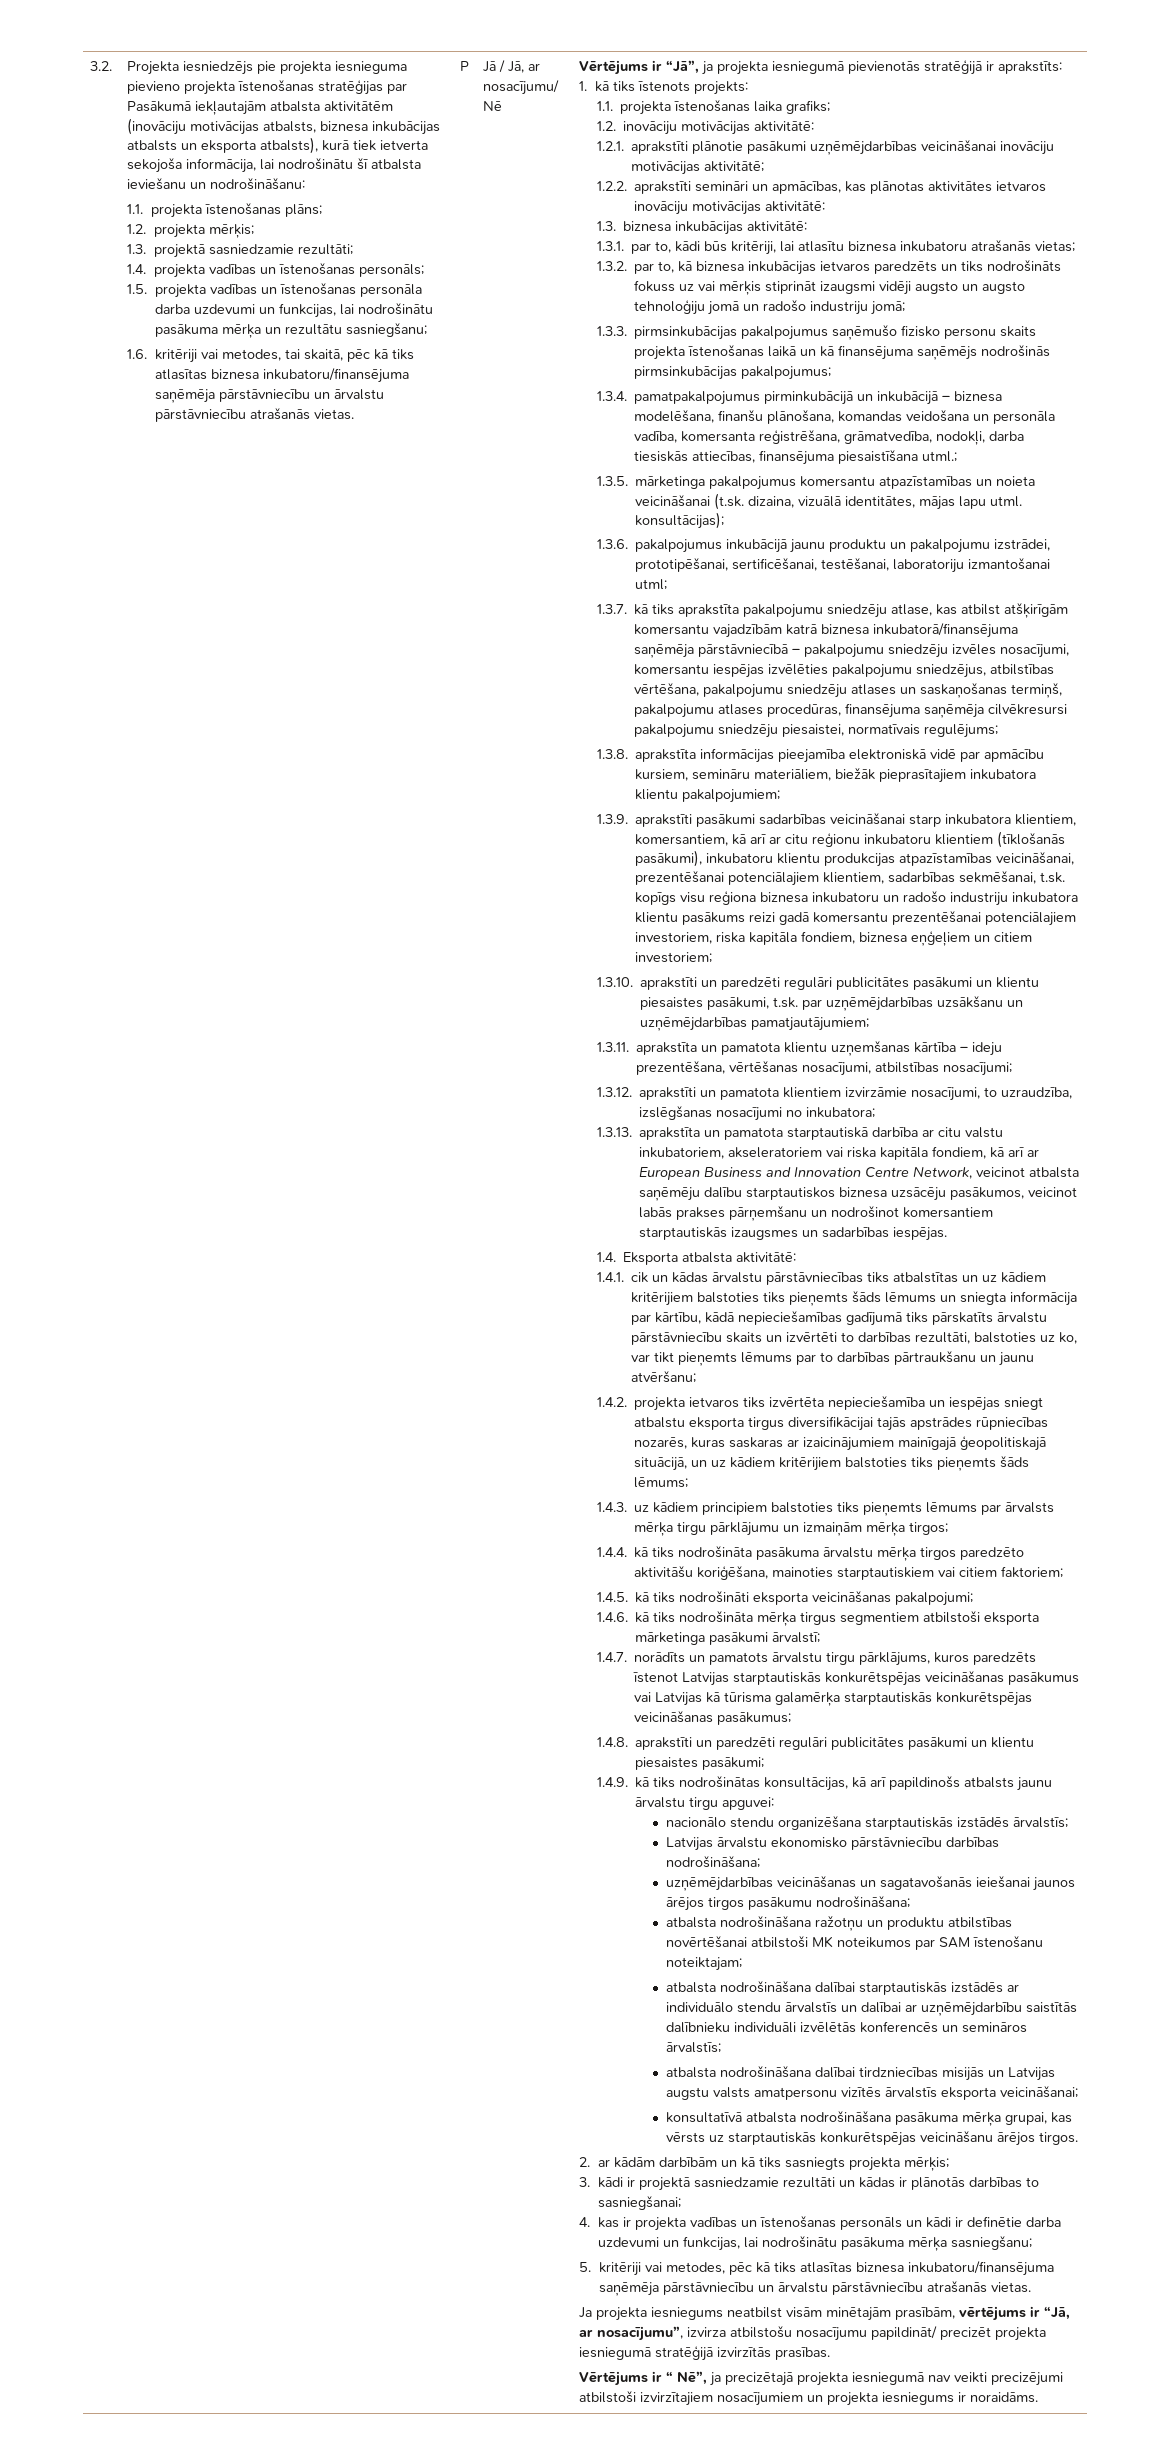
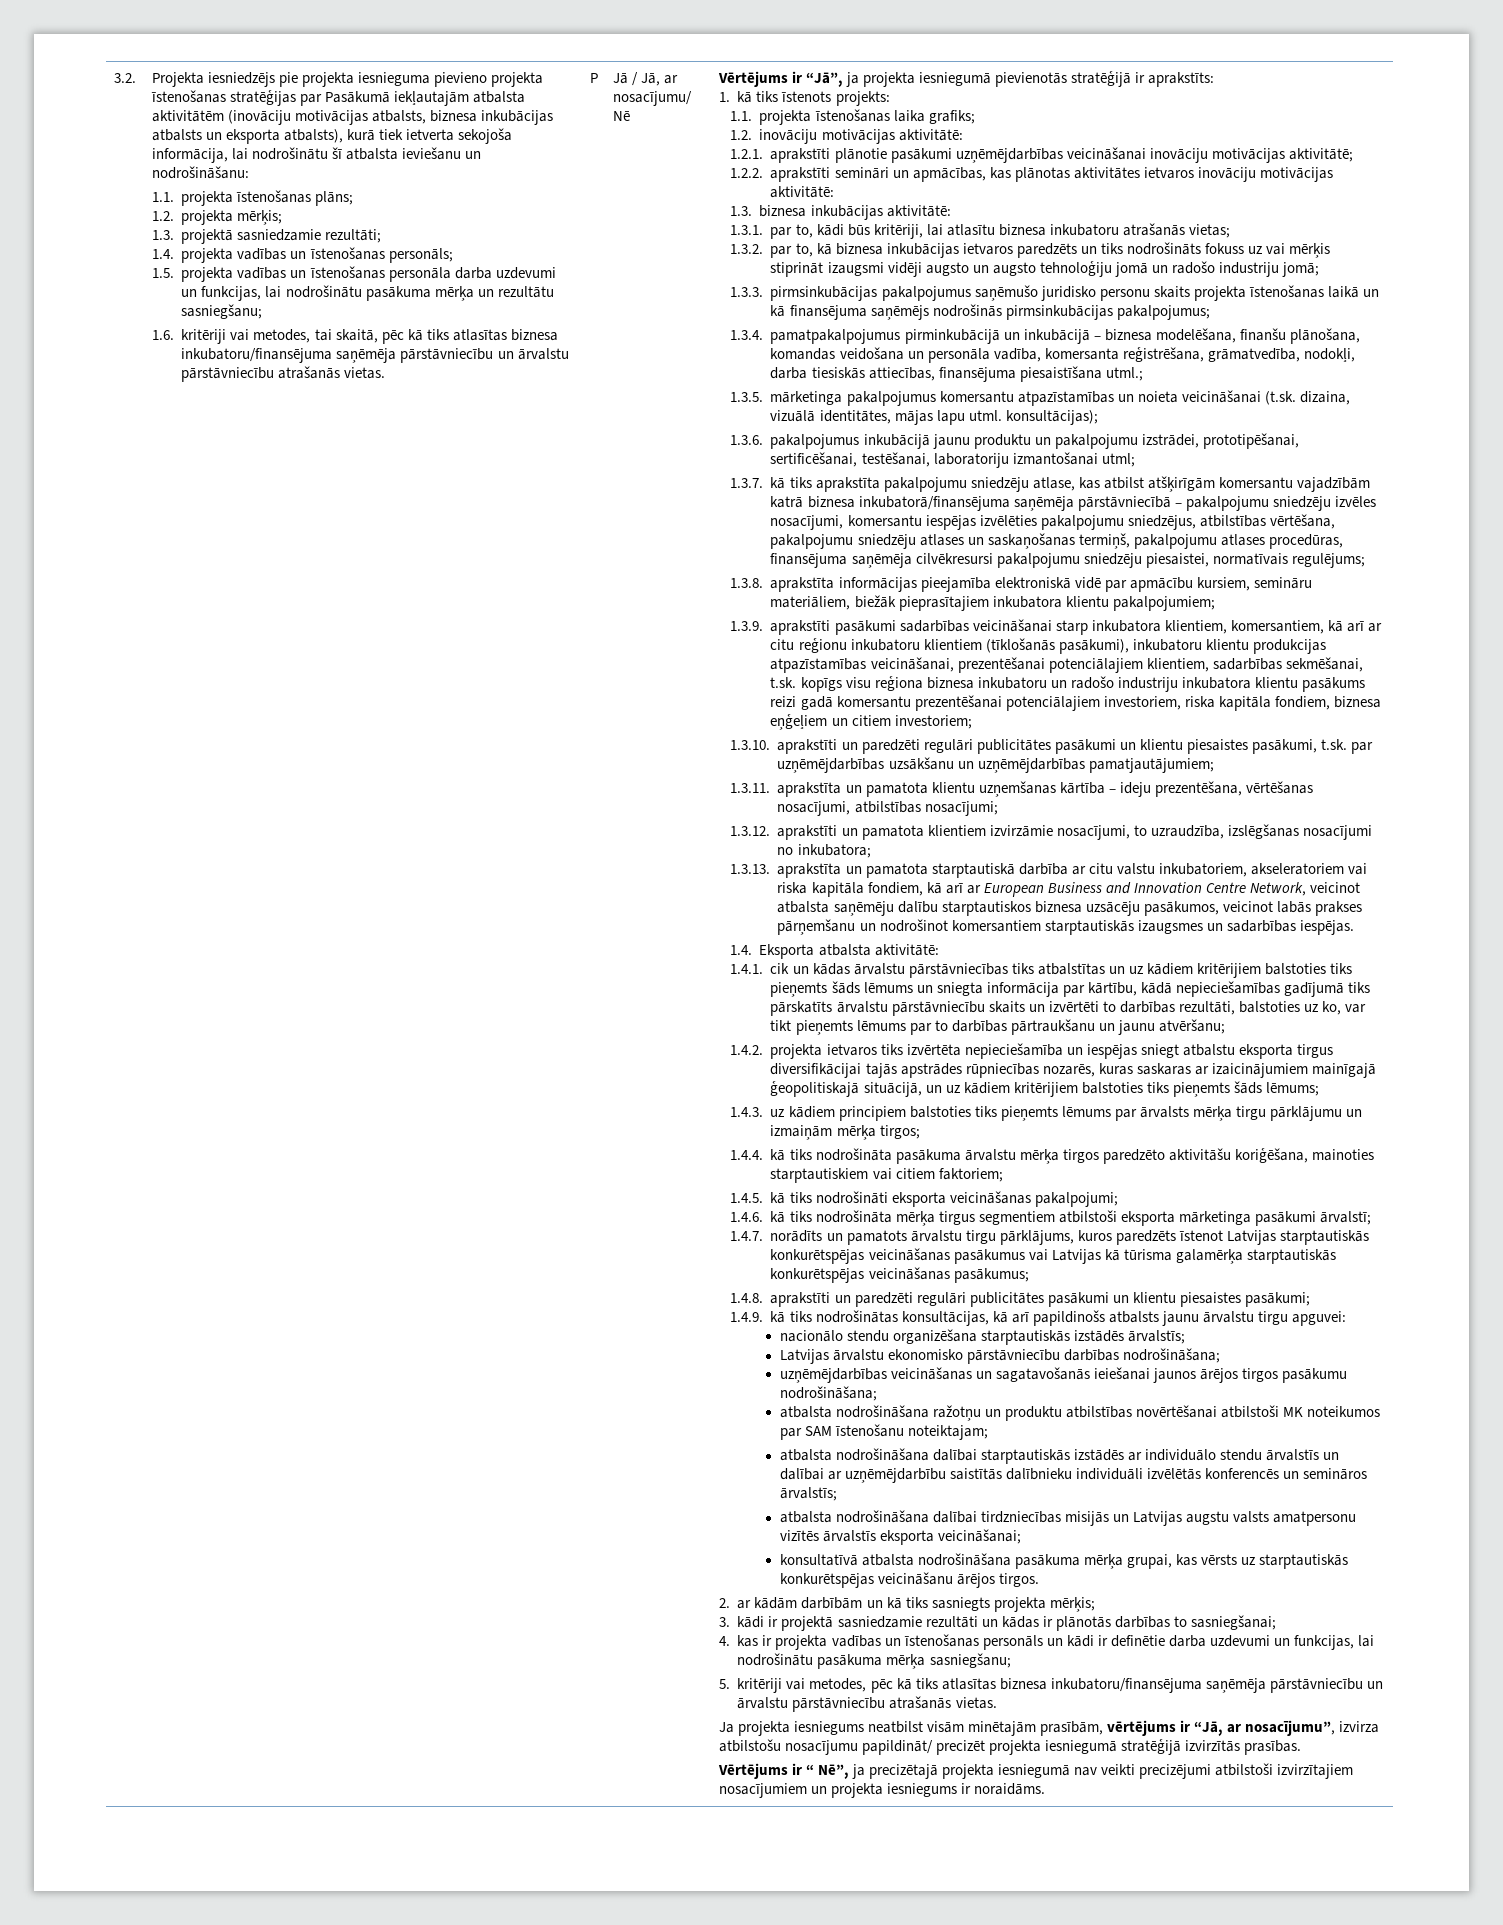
- 1.3.3. pirmsinkubācijas pakalpojumus saņēmušo fizisko personu skaits projekta īstenošanas laikā un kā finansējuma saņēmējs nodrošinās pirmsinkubācijas pakalpojumus;
+ 1.3.3. pirmsinkubācijas pakalpojumus saņēmušo juridisko personu skaits projekta īstenošanas laikā un kā finansējuma saņēmējs nodrošinās pirmsinkubācijas pakalpojumus;

